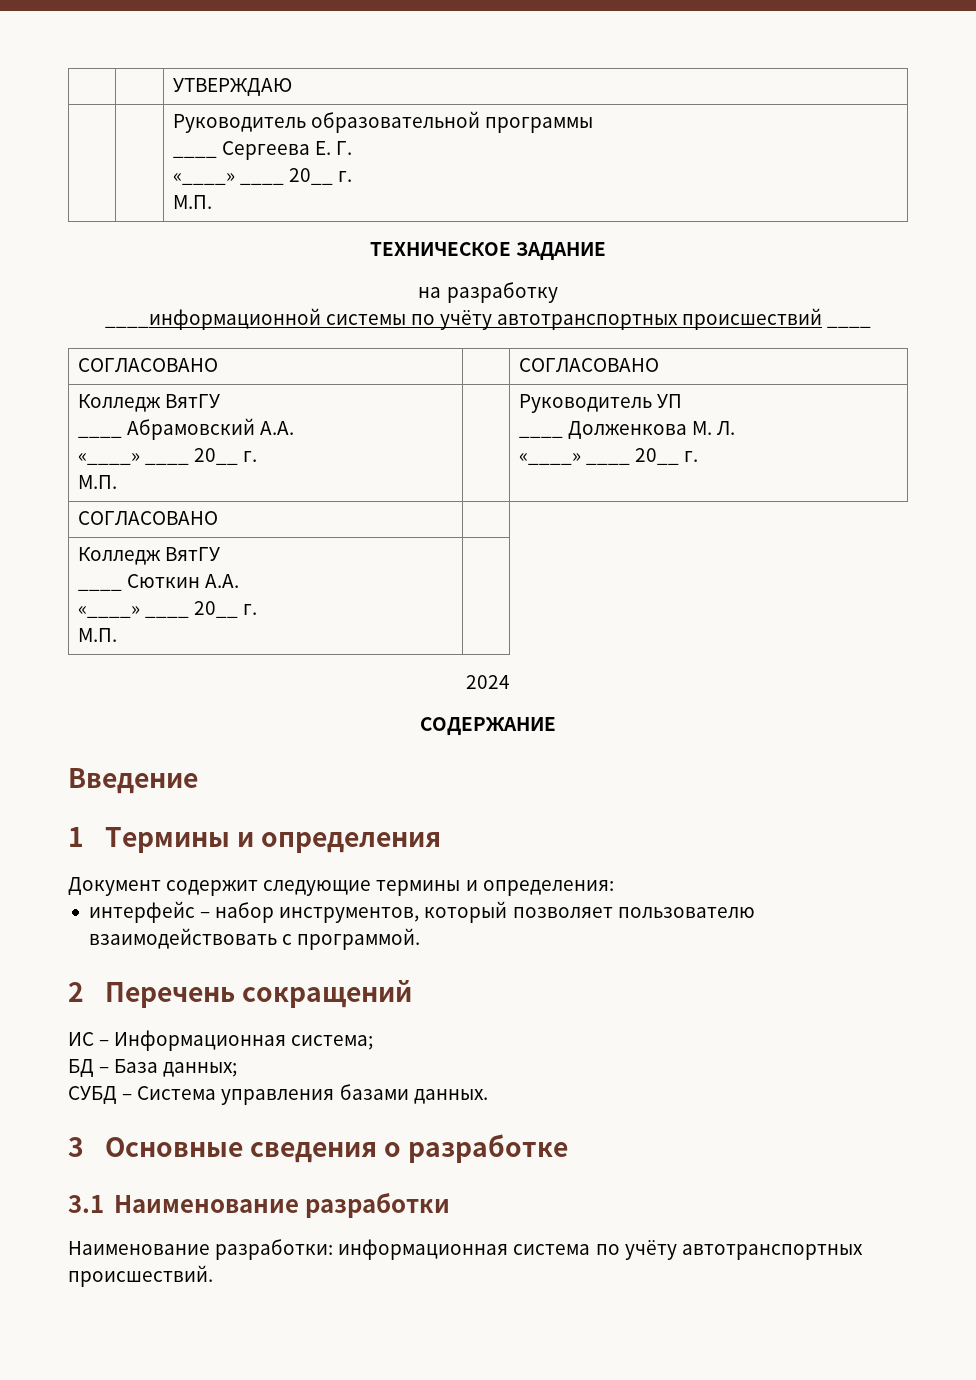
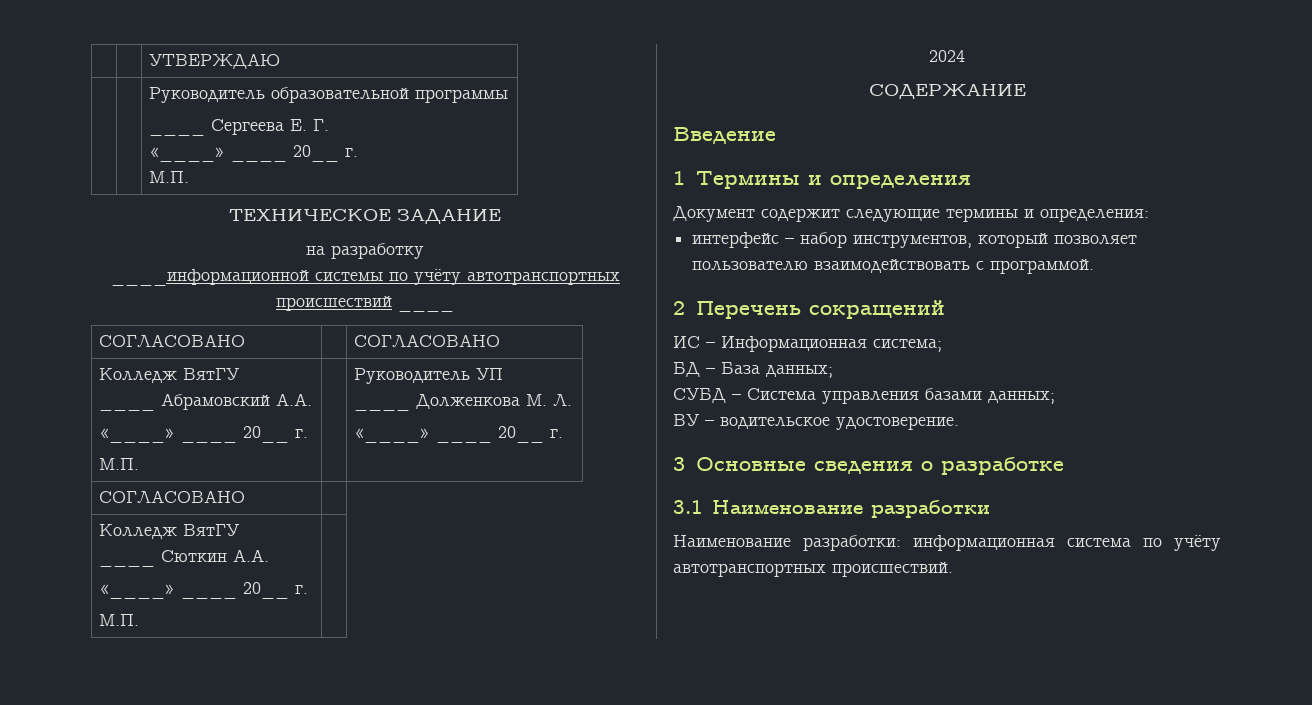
- СУБД – Система управления базами данных.
+ СУБД – Система управления базами данных;
+ ВУ – водительское удостоверение.

